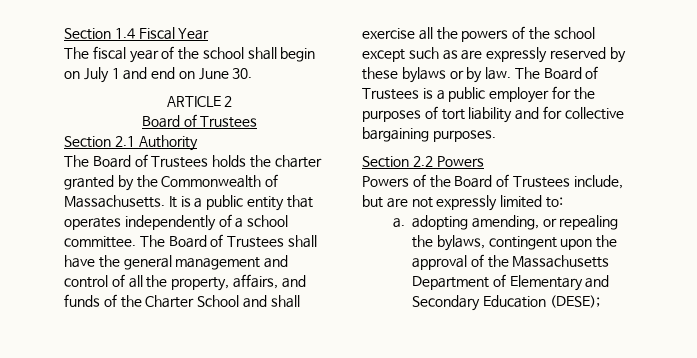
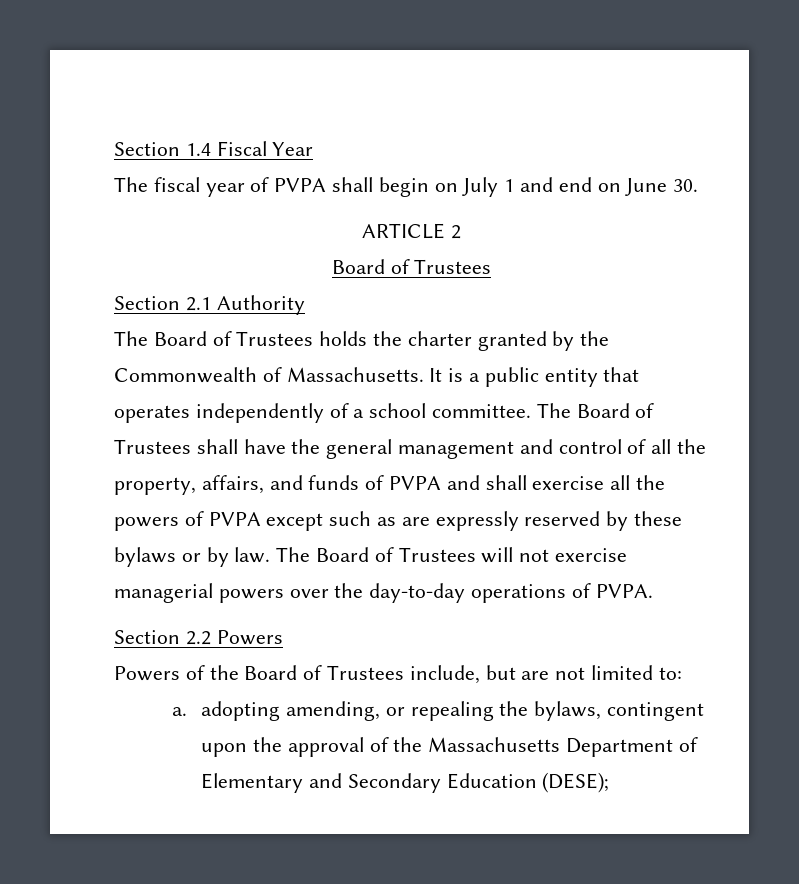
- The fiscal year of the school shall begin on July 1 and end on June 30.
+ The fiscal year of PVPA shall begin on July 1 and end on June 30.
- The Board of Trustees shall have the general management and control of all the property, affairs, and funds of the Charter School and shall exercise all the powers of the school except such as are expressly reserved by these bylaws or by law.
+ The Board of Trustees shall have the general management and control of all the property, affairs, and funds of PVPA and shall exercise all the powers of PVPA except such as are expressly reserved by these bylaws or by law.
- The Board of Trustees is a public employer for the purposes of tort liability and for collective bargaining purposes.
+ The Board of Trustees will not exercise managerial powers over the day-to-day operations of PVPA.
- Powers of the Board of Trustees include, but are not expressly limited to:
+ Powers of the Board of Trustees include, but are not limited to:

